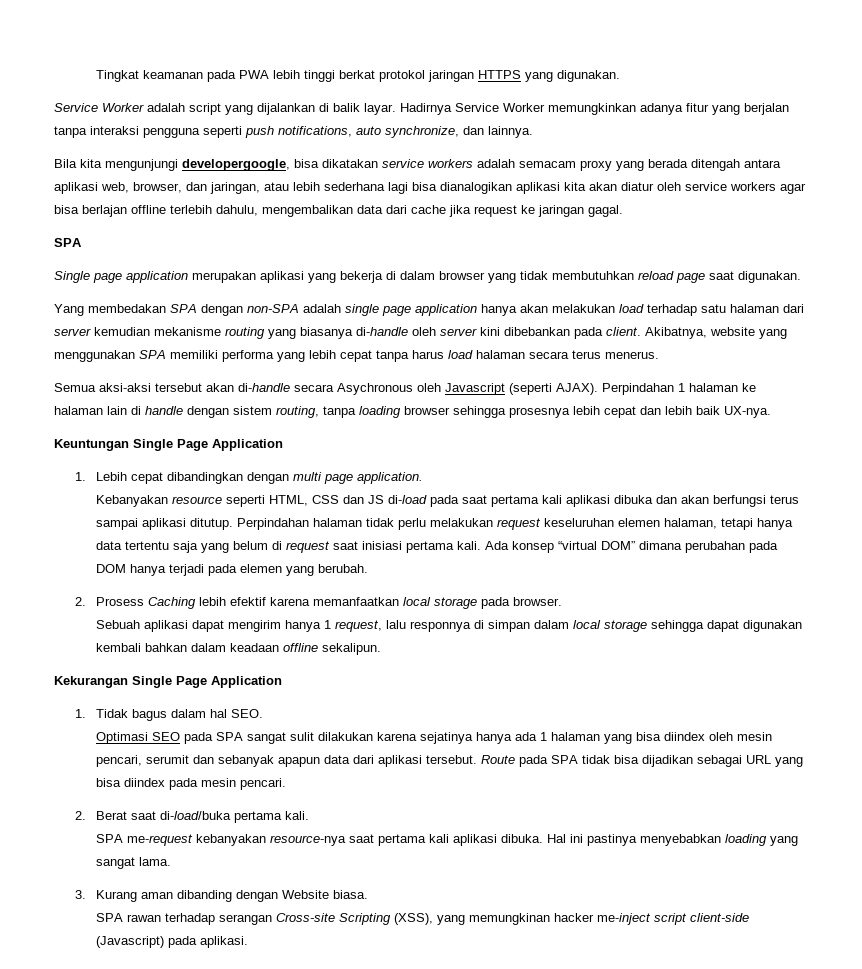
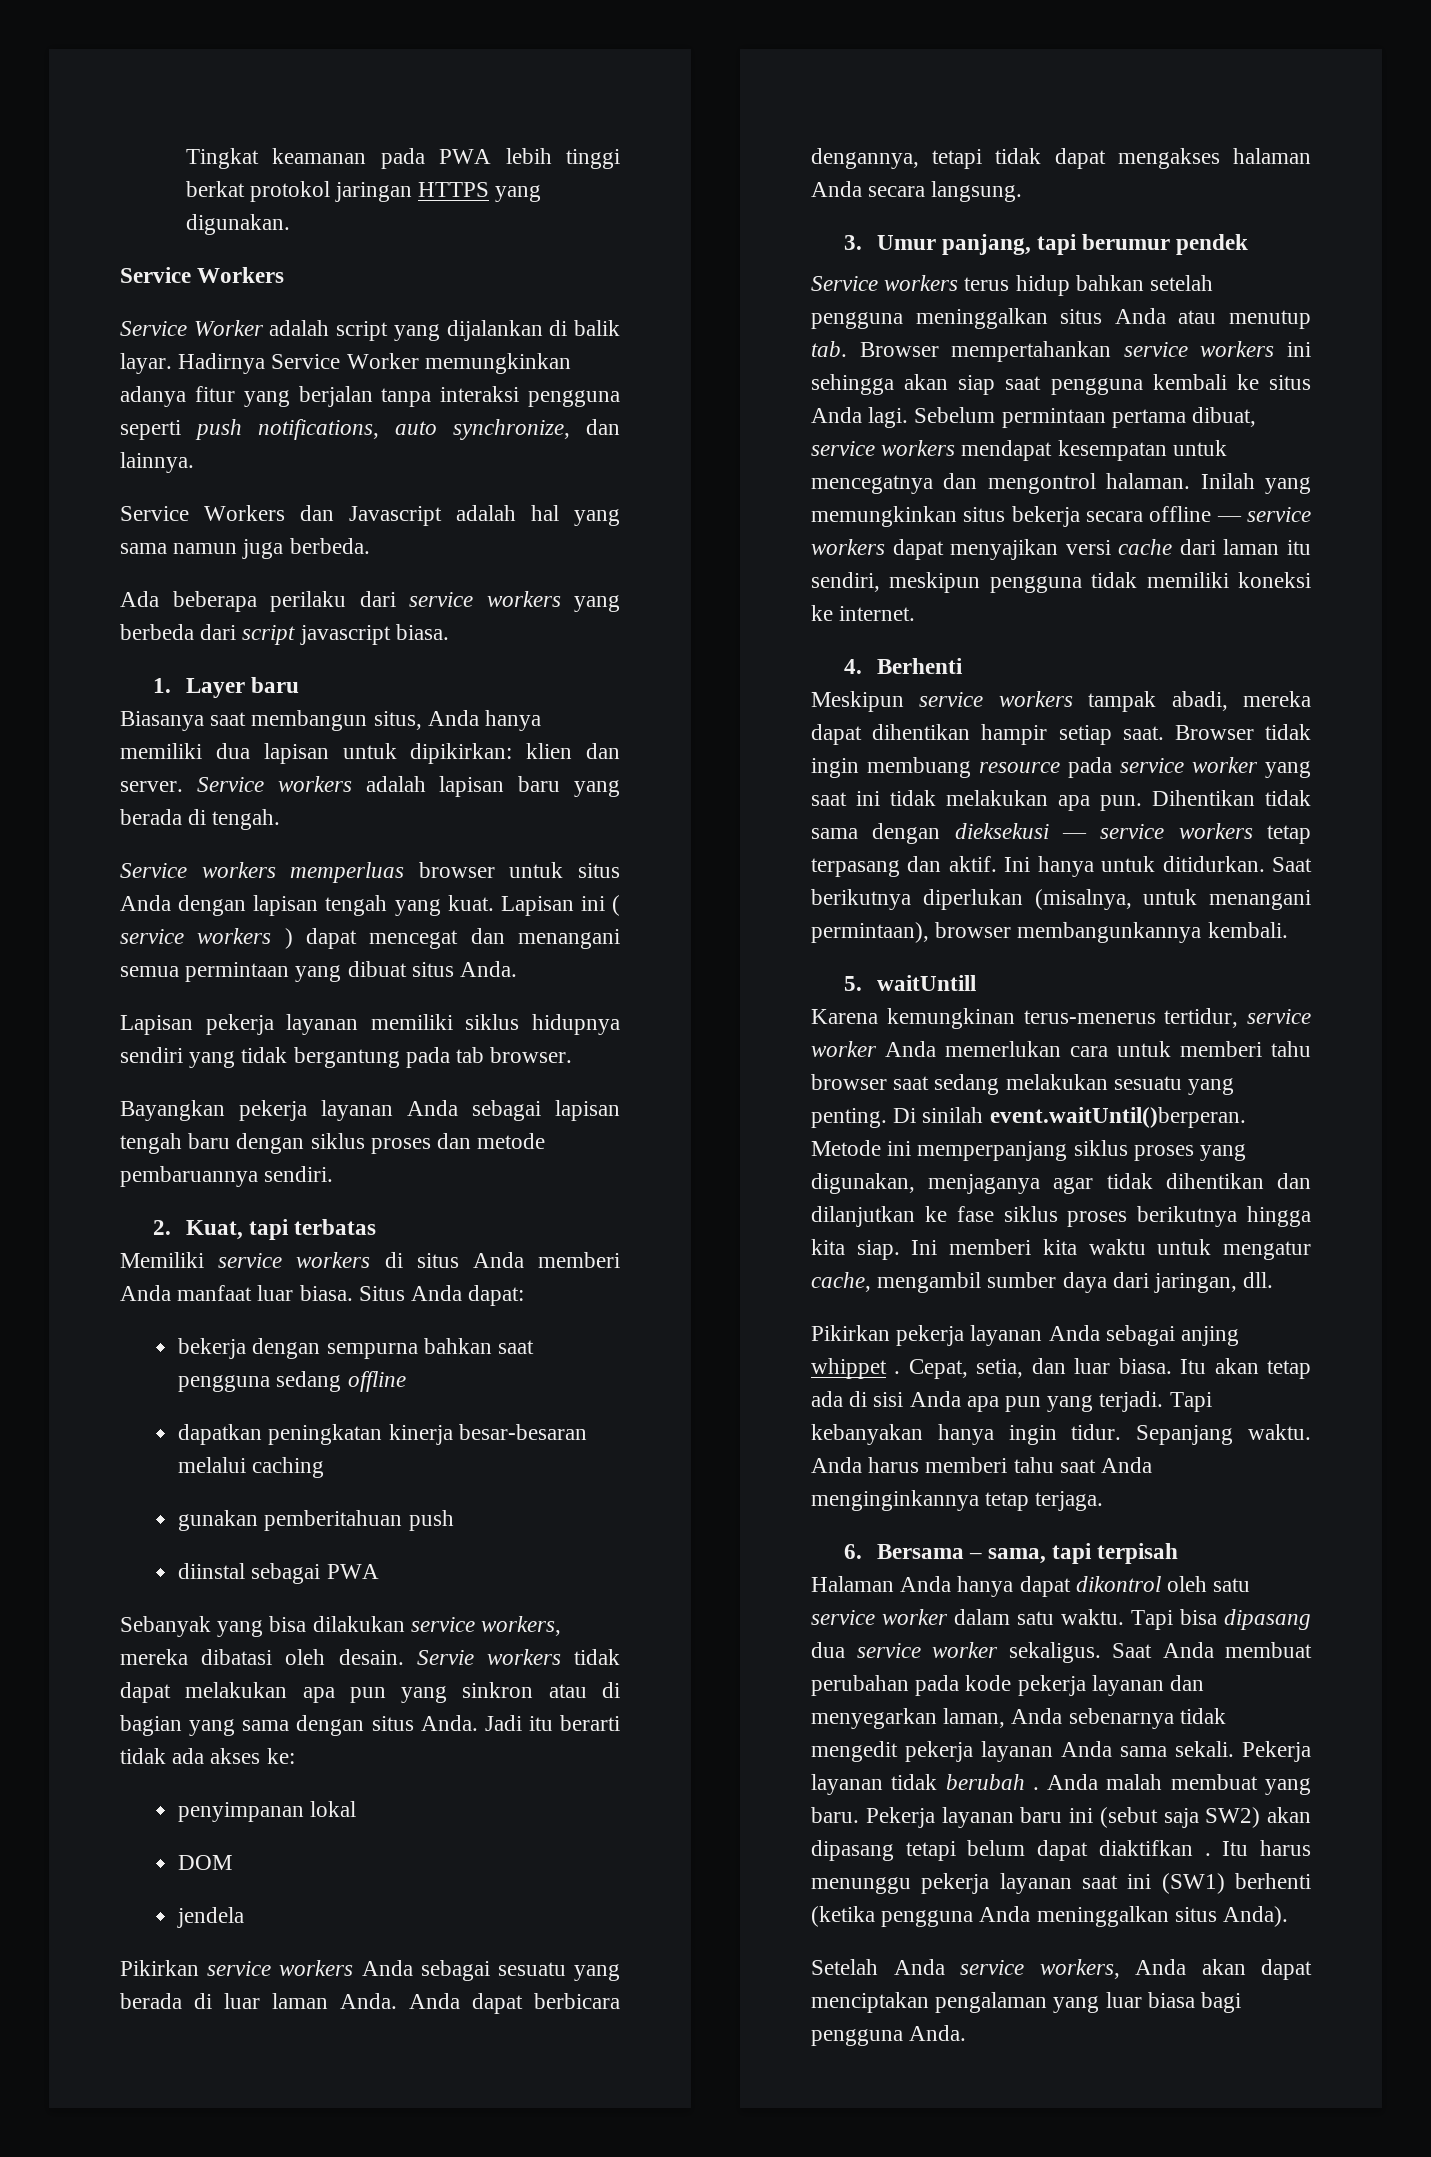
  Tingkat keamanan pada PWA lebih tinggi berkat protokol jaringan HTTPS yang digunakan.
+ Service Workers
- Bila kita mengunjungi developergoogle, bisa dikatakan service workers adalah semacam proxy yang berada ditengah antara aplikasi web, browser, dan jaringan, atau lebih sederhana lagi bisa dianalogikan aplikasi kita akan diatur oleh service workers agar bisa berlajan offline terlebih dahulu, mengembalikan data dari cache jika request ke jaringan gagal.
- SPA
- Single page application merupakan aplikasi yang bekerja di dalam browser yang tidak membutuhkan reload page saat digunakan.
- Yang membedakan SPA dengan non-SPA adalah single page application hanya akan melakukan load terhadap satu halaman dari server kemudian mekanisme routing yang biasanya di-handle oleh server kini dibebankan pada client. Akibatnya, website yang menggunakan SPA memiliki performa yang lebih cepat tanpa harus load halaman secara terus menerus.
- Semua aksi-aksi tersebut akan di-handle secara Asychronous oleh Javascript (seperti AJAX). Perpindahan 1 halaman ke halaman lain di handle dengan sistem routing, tanpa loading browser sehingga prosesnya lebih cepat dan lebih baik UX-nya.
- Keuntungan Single Page Application
- 1. Lebih cepat dibandingkan dengan multi page application.
- Kebanyakan resource seperti HTML, CSS dan JS di-load pada saat pertama kali aplikasi dibuka dan akan berfungsi terus sampai aplikasi ditutup. Perpindahan halaman tidak perlu melakukan request keseluruhan elemen halaman, tetapi hanya data tertentu saja yang belum di request saat inisiasi pertama kali. Ada konsep “virtual DOM” dimana perubahan pada DOM hanya terjadi pada elemen yang berubah.
- 2. Prosess Caching lebih efektif karena memanfaatkan local storage pada browser.
- Sebuah aplikasi dapat mengirim hanya 1 request, lalu responnya di simpan dalam local storage sehingga dapat digunakan kembali bahkan dalam keadaan offline sekalipun.
- Kekurangan Single Page Application
- 1. Tidak bagus dalam hal SEO.
- Optimasi SEO pada SPA sangat sulit dilakukan karena sejatinya hanya ada 1 halaman yang bisa diindex oleh mesin pencari, serumit dan sebanyak apapun data dari aplikasi tersebut. Route pada SPA tidak bisa dijadikan sebagai URL yang bisa diindex pada mesin pencari.
- 2. Berat saat di-load/buka pertama kali.
- SPA me-request kebanyakan resource-nya saat pertama kali aplikasi dibuka. Hal ini pastinya menyebabkan loading yang sangat lama.
- 3. Kurang aman dibanding dengan Website biasa.
- SPA rawan terhadap serangan Cross-site Scripting (XSS), yang memungkinan hacker me-inject script client-side (Javascript) pada aplikasi.
+ Service Workers dan Javascript adalah hal yang sama namun juga berbeda.
+ Ada beberapa perilaku dari service workers yang berbeda dari script javascript biasa.
+ 1. Layer baru
+ Biasanya saat membangun situs, Anda hanya memiliki dua lapisan untuk dipikirkan: klien dan server. Service workers adalah lapisan baru yang berada di tengah.
+ Service workers memperluas browser untuk situs Anda dengan lapisan tengah yang kuat. Lapisan ini ( service workers ) dapat mencegat dan menangani semua permintaan yang dibuat situs Anda.
+ Lapisan pekerja layanan memiliki siklus hidupnya sendiri yang tidak bergantung pada tab browser.
+ Bayangkan pekerja layanan Anda sebagai lapisan tengah baru dengan siklus proses dan metode pembaruannya sendiri.
+ 2. Kuat, tapi terbatas
+ Memiliki service workers di situs Anda memberi Anda manfaat luar biasa. Situs Anda dapat:
+ bekerja dengan sempurna bahkan saat pengguna sedang offline
+ dapatkan peningkatan kinerja besar-besaran melalui caching
+ gunakan pemberitahuan push
+ diinstal sebagai PWA
+ Sebanyak yang bisa dilakukan service workers, mereka dibatasi oleh desain. Servie workers tidak dapat melakukan apa pun yang sinkron atau di bagian yang sama dengan situs Anda. Jadi itu berarti tidak ada akses ke:
+ penyimpanan lokal
+ DOM
+ jendela
+ Pikirkan service workers Anda sebagai sesuatu yang berada di luar laman Anda. Anda dapat berbicara dengannya, tetapi tidak dapat mengakses halaman Anda secara langsung.
+ 3. Umur panjang, tapi berumur pendek
+ Service workers terus hidup bahkan setelah pengguna meninggalkan situs Anda atau menutup tab. Browser mempertahankan service workers ini sehingga akan siap saat pengguna kembali ke situs Anda lagi. Sebelum permintaan pertama dibuat, service workers mendapat kesempatan untuk mencegatnya dan mengontrol halaman. Inilah yang memungkinkan situs bekerja secara offline — service workers dapat menyajikan versi cache dari laman itu sendiri, meskipun pengguna tidak memiliki koneksi ke internet.
+ 4. Berhenti
+ Meskipun service workers tampak abadi, mereka dapat dihentikan hampir setiap saat. Browser tidak ingin membuang resource pada service worker yang saat ini tidak melakukan apa pun. Dihentikan tidak sama dengan dieksekusi — service workers tetap terpasang dan aktif. Ini hanya untuk ditidurkan. Saat berikutnya diperlukan (misalnya, untuk menangani permintaan), browser membangunkannya kembali.
+ 5. waitUntill
+ Karena kemungkinan terus-menerus tertidur, service worker Anda memerlukan cara untuk memberi tahu browser saat sedang melakukan sesuatu yang penting. Di sinilah event.waitUntil()berperan. Metode ini memperpanjang siklus proses yang digunakan, menjaganya agar tidak dihentikan dan dilanjutkan ke fase siklus proses berikutnya hingga kita siap. Ini memberi kita waktu untuk mengatur cache, mengambil sumber daya dari jaringan, dll.
+ Pikirkan pekerja layanan Anda sebagai anjing whippet . Cepat, setia, dan luar biasa. Itu akan tetap ada di sisi Anda apa pun yang terjadi. Tapi kebanyakan hanya ingin tidur. Sepanjang waktu. Anda harus memberi tahu saat Anda menginginkannya tetap terjaga.
+ 6. Bersama – sama, tapi terpisah
+ Halaman Anda hanya dapat dikontrol oleh satu service worker dalam satu waktu. Tapi bisa dipasang dua service worker sekaligus. Saat Anda membuat perubahan pada kode pekerja layanan dan menyegarkan laman, Anda sebenarnya tidak mengedit pekerja layanan Anda sama sekali. Pekerja layanan tidak berubah . Anda malah membuat yang baru. Pekerja layanan baru ini (sebut saja SW2) akan dipasang tetapi belum dapat diaktifkan . Itu harus menunggu pekerja layanan saat ini (SW1) berhenti (ketika pengguna Anda meninggalkan situs Anda).
+ Setelah Anda service workers, Anda akan dapat menciptakan pengalaman yang luar biasa bagi pengguna Anda.

